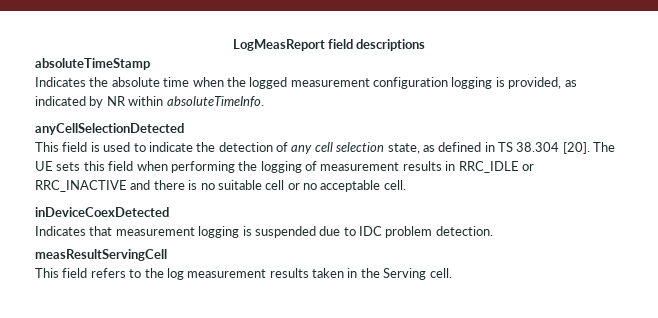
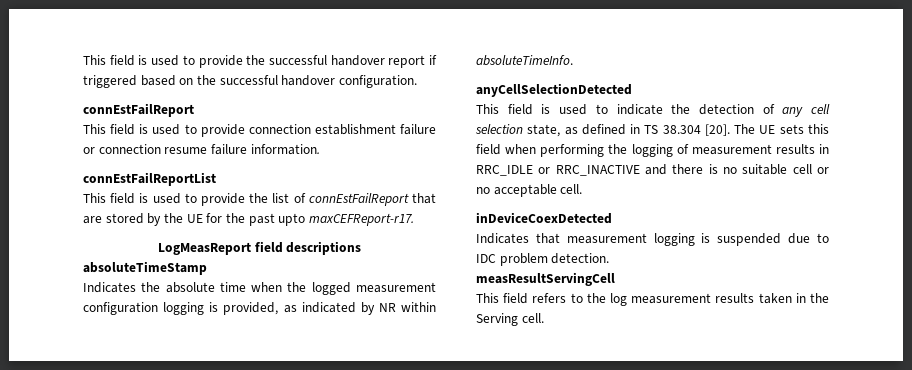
+ This field is used to provide the successful handover report if triggered based on the successful handover configuration.
+ connEstFailReport
+ This field is used to provide connection establishment failure or connection resume failure information.
+ connEstFailReportList
+ This field is used to provide the list of connEstFailReport that are stored by the UE for the past upto maxCEFReport-r17.

